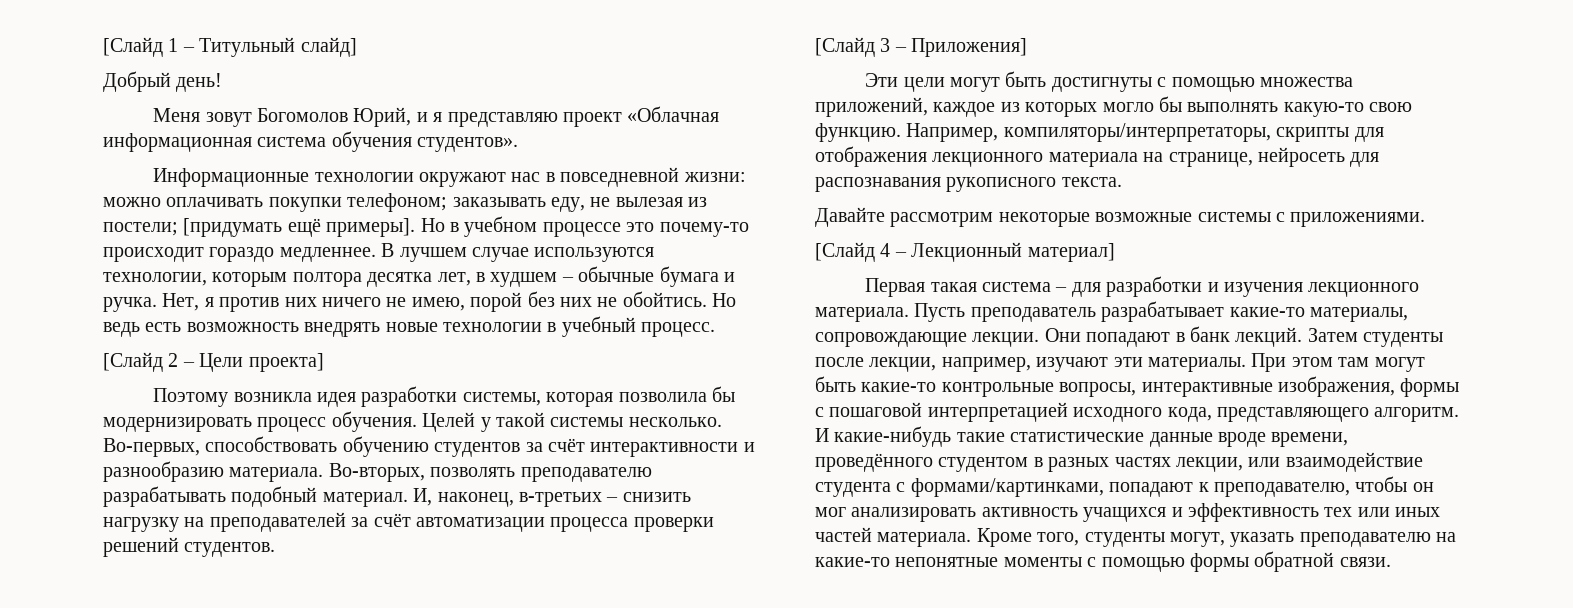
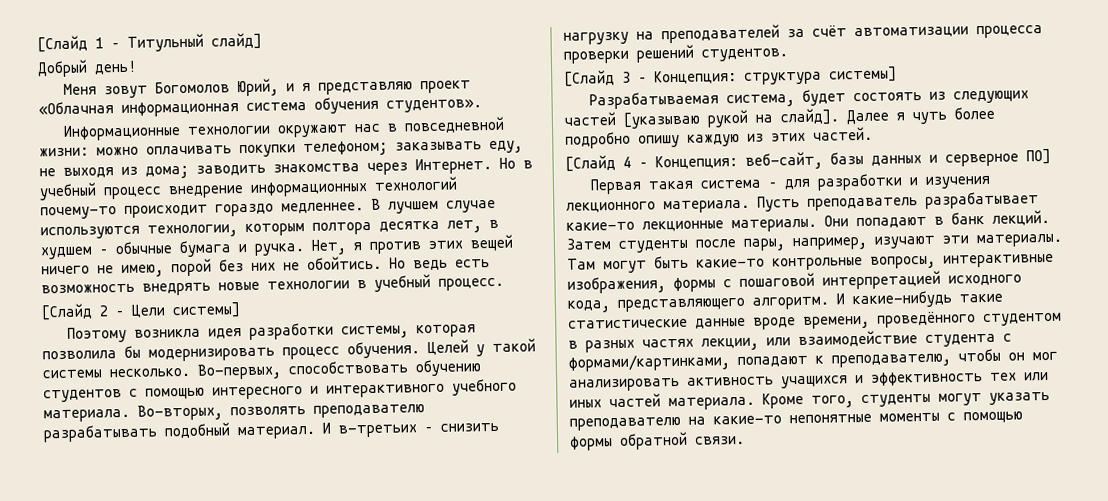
- Информационные технологии окружают нас в повседневной жизни: можно оплачивать покупки телефоном; заказывать еду, не вылезая из постели; [придумать ещё примеры]. Но в учебном процессе это почему-то происходит гораздо медленнее.
+ Информационные технологии окружают нас в повседневной жизни: можно оплачивать покупки телефоном; заказывать еду, не выходя из дома; заводить знакомства через Интернет. Но в учебный процесс внедрение информационных технологий почему-то происходит гораздо медленнее.
- Нет, я против них ничего не имею, порой без них не обойтись.
+ Нет, я против этих вещей ничего не имею, порой без них не обойтись.
- [Слайд 2 – Цели проекта]
+ [Слайд 2 – Цели системы]
- Во-первых, способствовать обучению студентов за счёт интерактивности и разнообразию материала.
+ Во-первых, способствовать обучению студентов с помощью интересного и интерактивного учебного материала.
- И, наконец, в-третьих – снизить нагрузку на преподавателей за счёт автоматизации процесса проверки решений студентов.
+ И в-третьих – снизить нагрузку на преподавателей за счёт автоматизации процесса проверки решений студентов.
- [Слайд 3 – Приложения]
- Эти цели могут быть достигнуты с помощью множества приложений, каждое из которых могло бы выполнять какую-то свою функцию. Например, компиляторы/интерпретаторы, скрипты для отображения лекционного материала на странице, нейросеть для распознавания рукописного текста.
- Давайте рассмотрим некоторые возможные системы с приложениями.
- [Слайд 4 – Лекционный материал]
+ [Слайд 3 – Концепция: структура системы]
+ Разрабатываемая система, будет состоять из следующих частей [указываю рукой на слайд]. Далее я чуть более подробно опишу каждую из этих частей.
+ [Слайд 4 – Концепция: веб-сайт, базы данных и серверное ПО]
- Пусть преподаватель разрабатывает какие-то материалы, сопровождающие лекции.
+ Пусть преподаватель разрабатывает какие-то лекционные материалы.
- Затем студенты после лекции, например, изучают эти материалы.
+ Затем студенты после пары, например, изучают эти материалы.
- При этом там могут быть какие-то контрольные вопросы, интерактивные изображения, формы с пошаговой интерпретацией исходного кода, представляющего алгоритм.
+ Там могут быть какие-то контрольные вопросы, интерактивные изображения, формы с пошаговой интерпретацией исходного кода, представляющего алгоритм.
- Кроме того, студенты могут, указать преподавателю на какие-то непонятные моменты с помощью формы обратной связи.
+ Кроме того, студенты могут указать преподавателю на какие-то непонятные моменты с помощью формы обратной связи.

